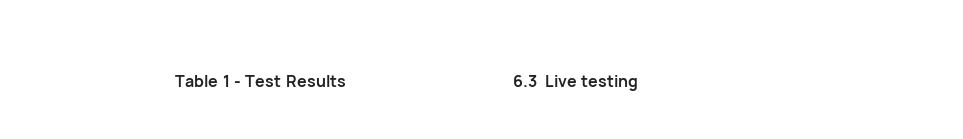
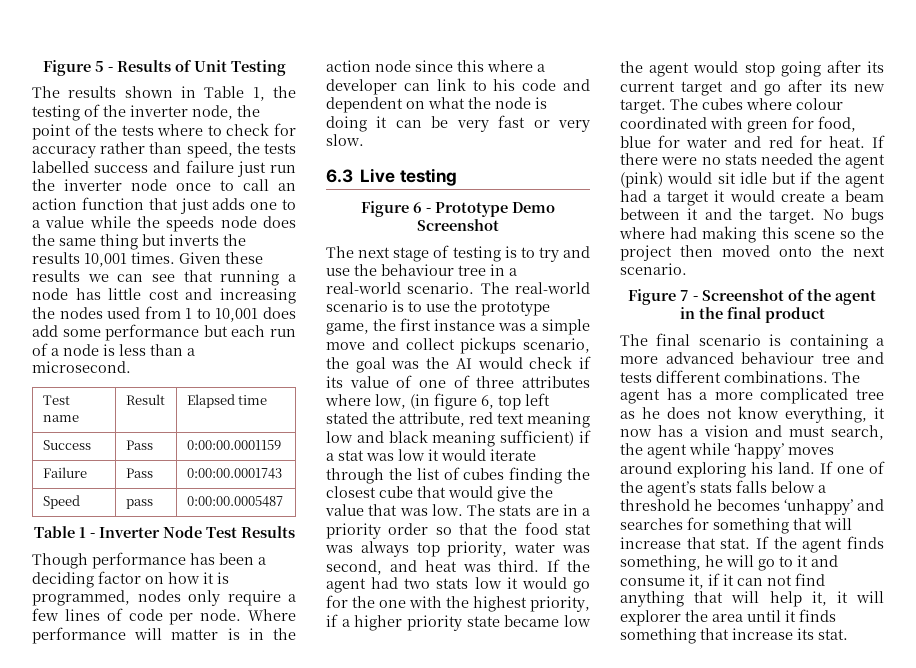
+ Figure 5 - Results of Unit Testing
+ The results shown in Table 1, the testing of the inverter node, the point of the tests where to check for accuracy rather than speed, the tests labelled success and failure just run the inverter node once to call an action function that just adds one to a value while the speeds node does the same thing but inverts the results 10,001 times. Given these results we can see that running a node has little cost and increasing the nodes used from 1 to 10,001 does add some performance but each run of a node is less than a microsecond.
+ Test name | Result | Elapsed time
+ Success | Pass | 0:00:00.0001159
+ Failure | Pass | 0:00:00.0001743
+ Speed | pass | 0:00:00.0005487
- Table 1 - Test Results
+ Table 1 - Inverter Node Test Results
+ Though performance has been a deciding factor on how it is programmed, nodes only require a few lines of code per node. Where performance will matter is in the action node since this where a developer can link to his code and dependent on what the node is doing it can be very fast or very slow.
  6.3 Live testing
+ Figure 6 - Prototype Demo Screenshot
+ The next stage of testing is to try and use the behaviour tree in a real-world scenario. The real-world scenario is to use the prototype game, the first instance was a simple move and collect pickups scenario, the goal was the AI would check if its value of one of three attributes where low, (in figure 6, top left stated the attribute, red text meaning low and black meaning sufficient) if a stat was low it would iterate through the list of cubes finding the closest cube that would give the value that was low. The stats are in a priority order so that the food stat was always top priority, water was second, and heat was third. If the agent had two stats low it would go for the one with the highest priority, if a higher priority state became low the agent would stop going after its current target and go after its new target. The cubes where colour coordinated with green for food, blue for water and red for heat. If there were no stats needed the agent (pink) would sit idle but if the agent had a target it would create a beam between it and the target. No bugs where had making this scene so the project then moved onto the next scenario.
+ Figure 7 - Screenshot of the agent in the final product
+ The final scenario is containing a more advanced behaviour tree and tests different combinations. The agent has a more complicated tree as he does not know everything, it now has a vision and must search, the agent while ‘happy’ moves around exploring his land. If one of the agent’s stats falls below a threshold he becomes ‘unhappy’ and searches for something that will increase that stat. If the agent finds something, he will go to it and consume it, if it can not find anything that will help it, it will explorer the area until it finds something that increase its stat.

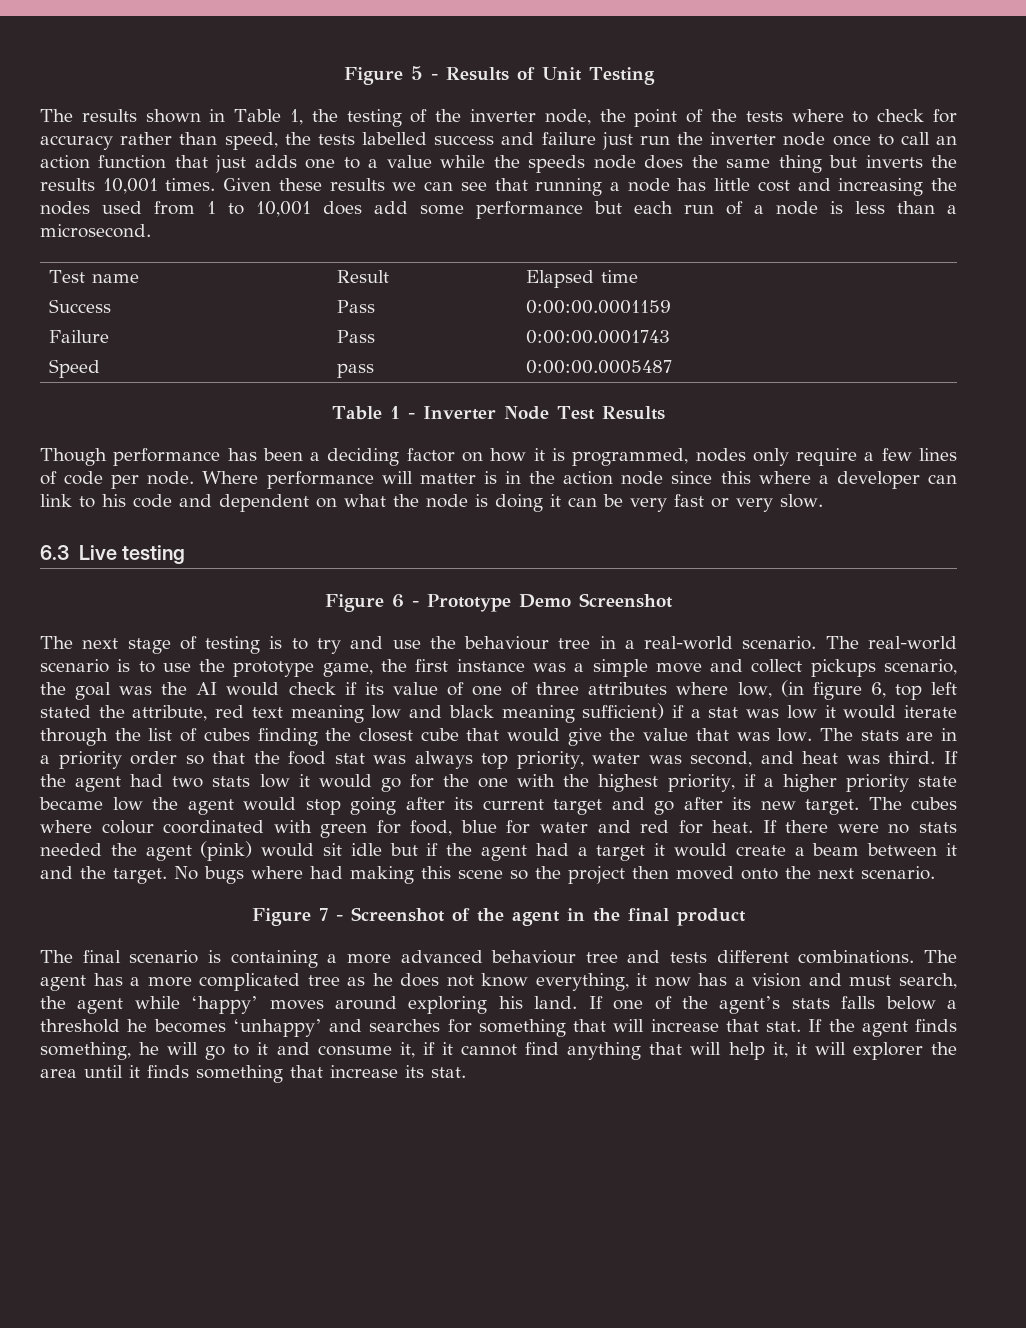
- If the agent finds something, he will go to it and consume it, if it can not find anything that will help it, it will explorer the area until it finds something that increase its stat.
+ If the agent finds something, he will go to it and consume it, if it cannot find anything that will help it, it will explorer the area until it finds something that increase its stat.

